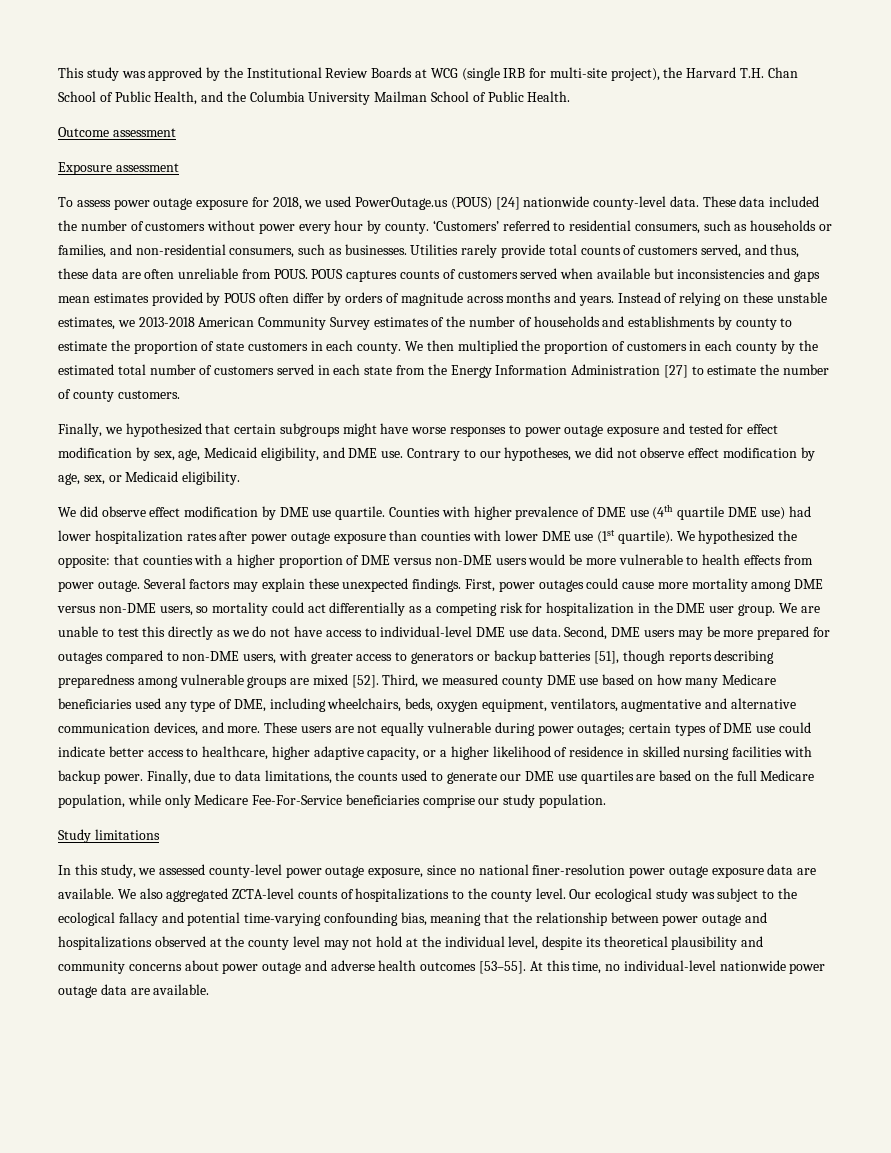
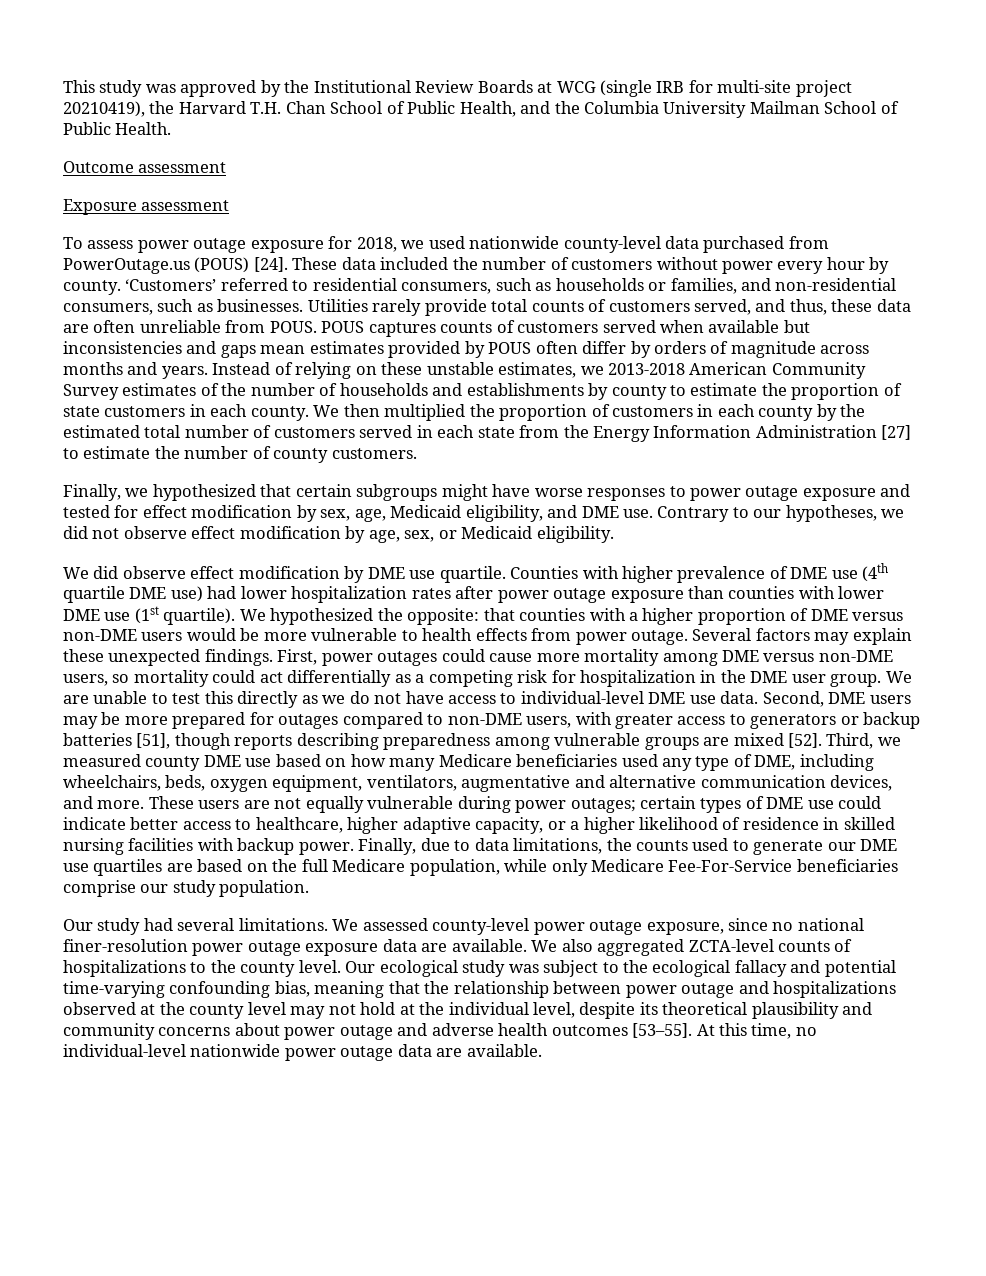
- This study was approved by the Institutional Review Boards at WCG (single IRB for multi-site project), the Harvard T.H. Chan School of Public Health, and the Columbia University Mailman School of Public Health.
+ This study was approved by the Institutional Review Boards at WCG (single IRB for multi-site project 20210419), the Harvard T.H. Chan School of Public Health, and the Columbia University Mailman School of Public Health.
- To assess power outage exposure for 2018, we used PowerOutage.us (POUS) [24] nationwide county-level data.
+ To assess power outage exposure for 2018, we used nationwide county-level data purchased from PowerOutage.us (POUS) [24].
- Study limitations
- In this study, we assessed county-level power outage exposure, since no national finer-resolution power outage exposure data are available.
+ Our study had several limitations. We assessed county-level power outage exposure, since no national finer-resolution power outage exposure data are available.

